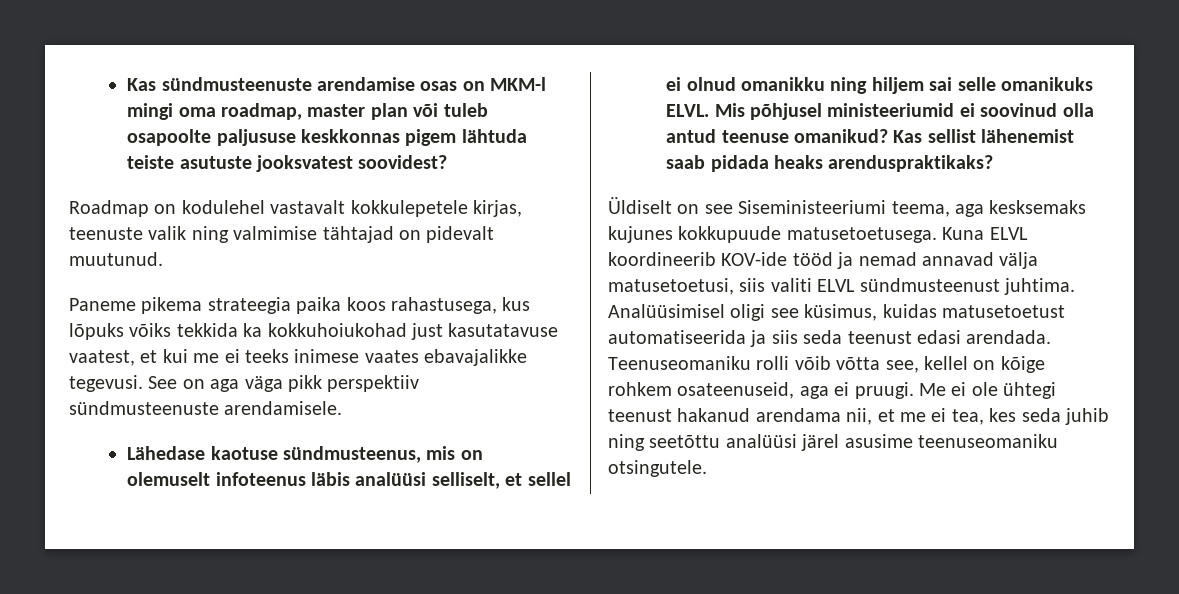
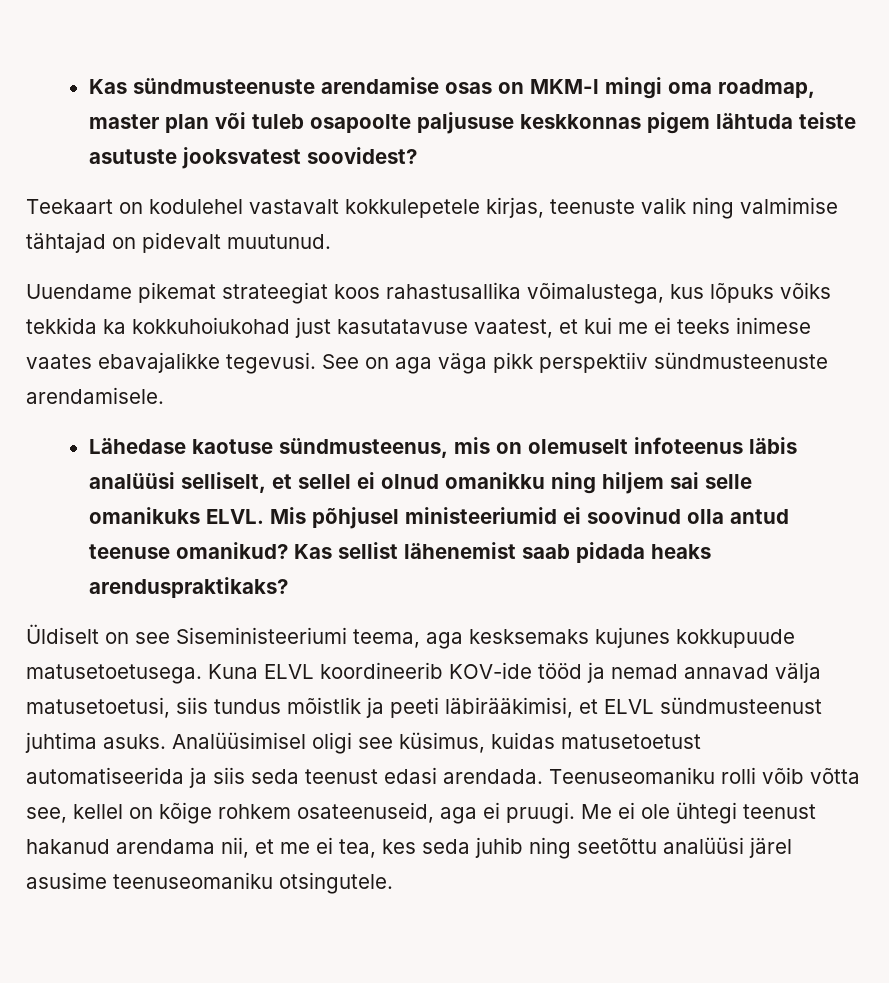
- Roadmap on kodulehel vastavalt kokkulepetele kirjas, teenuste valik ning valmimise tähtajad on pidevalt muutunud.
+ Teekaart on kodulehel vastavalt kokkulepetele kirjas, teenuste valik ning valmimise tähtajad on pidevalt muutunud.
- Paneme pikema strateegia paika koos rahastusega, kus lõpuks võiks tekkida ka kokkuhoiukohad just kasutatavuse vaatest, et kui me ei teeks inimese vaates ebavajalikke tegevusi.
+ Uuendame pikemat strateegiat koos rahastusallika võimalustega, kus lõpuks võiks tekkida ka kokkuhoiukohad just kasutatavuse vaatest, et kui me ei teeks inimese vaates ebavajalikke tegevusi.
- Kuna ELVL koordineerib KOV-ide tööd ja nemad annavad välja matusetoetusi, siis valiti ELVL sündmusteenust juhtima.
+ Kuna ELVL koordineerib KOV-ide tööd ja nemad annavad välja matusetoetusi, siis tundus mõistlik ja peeti läbirääkimisi, et ELVL sündmusteenust juhtima asuks.

